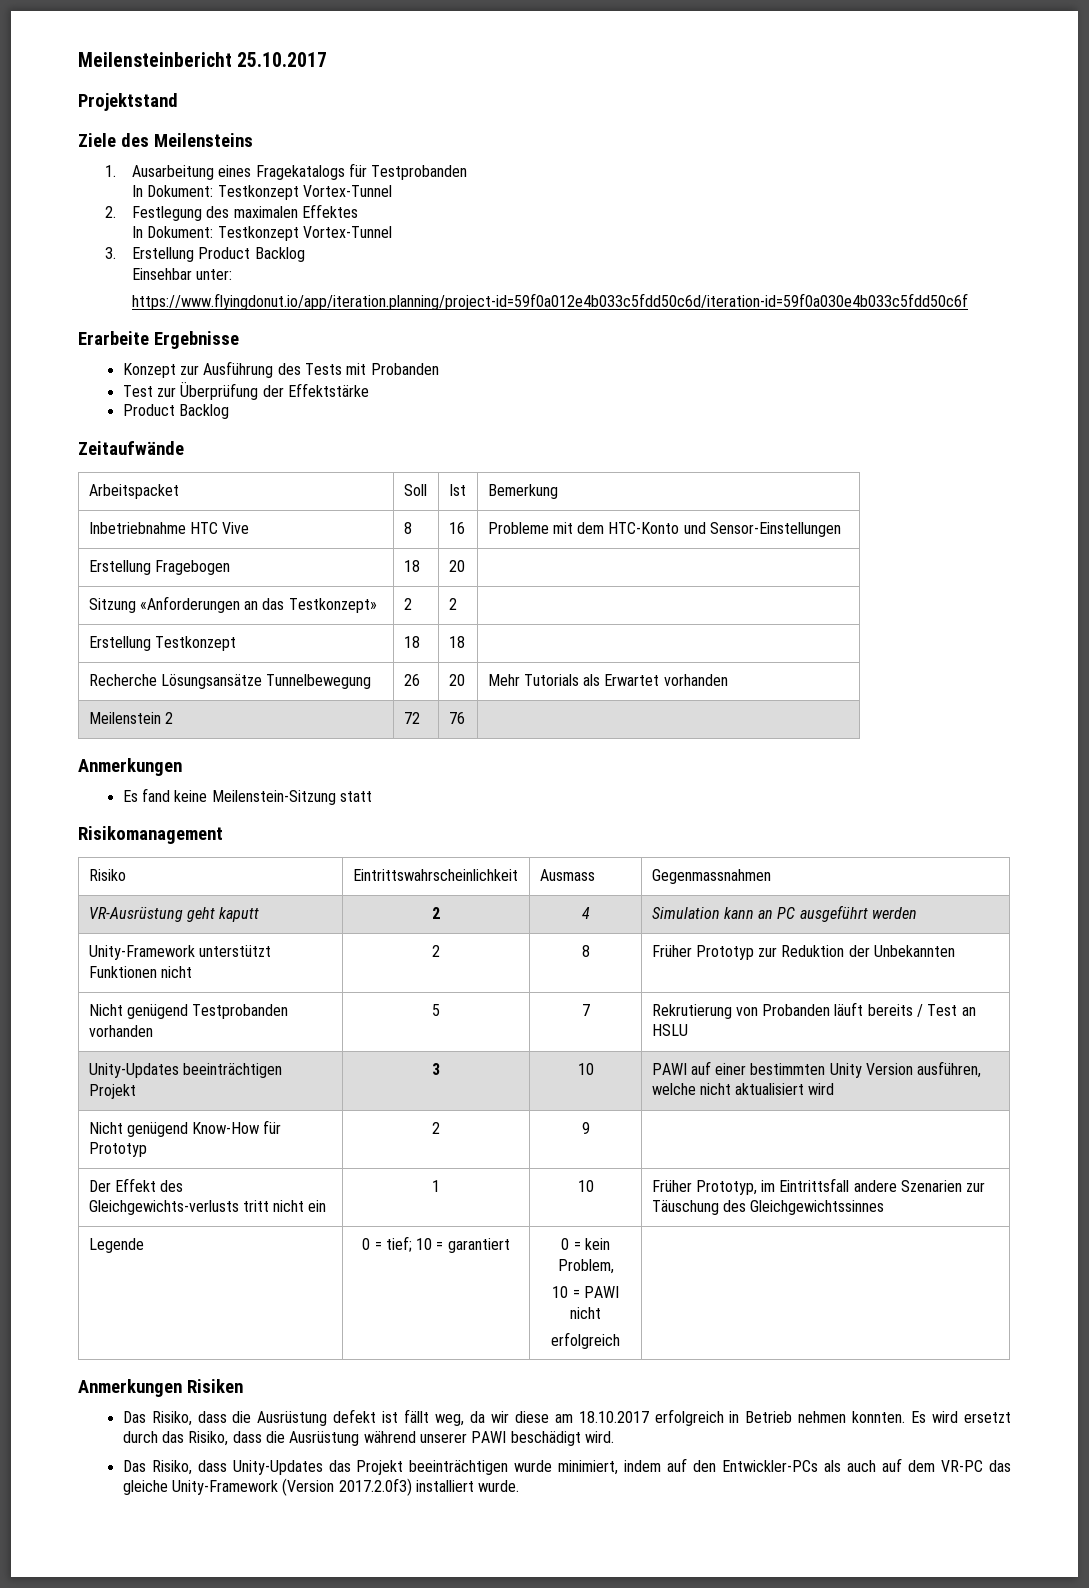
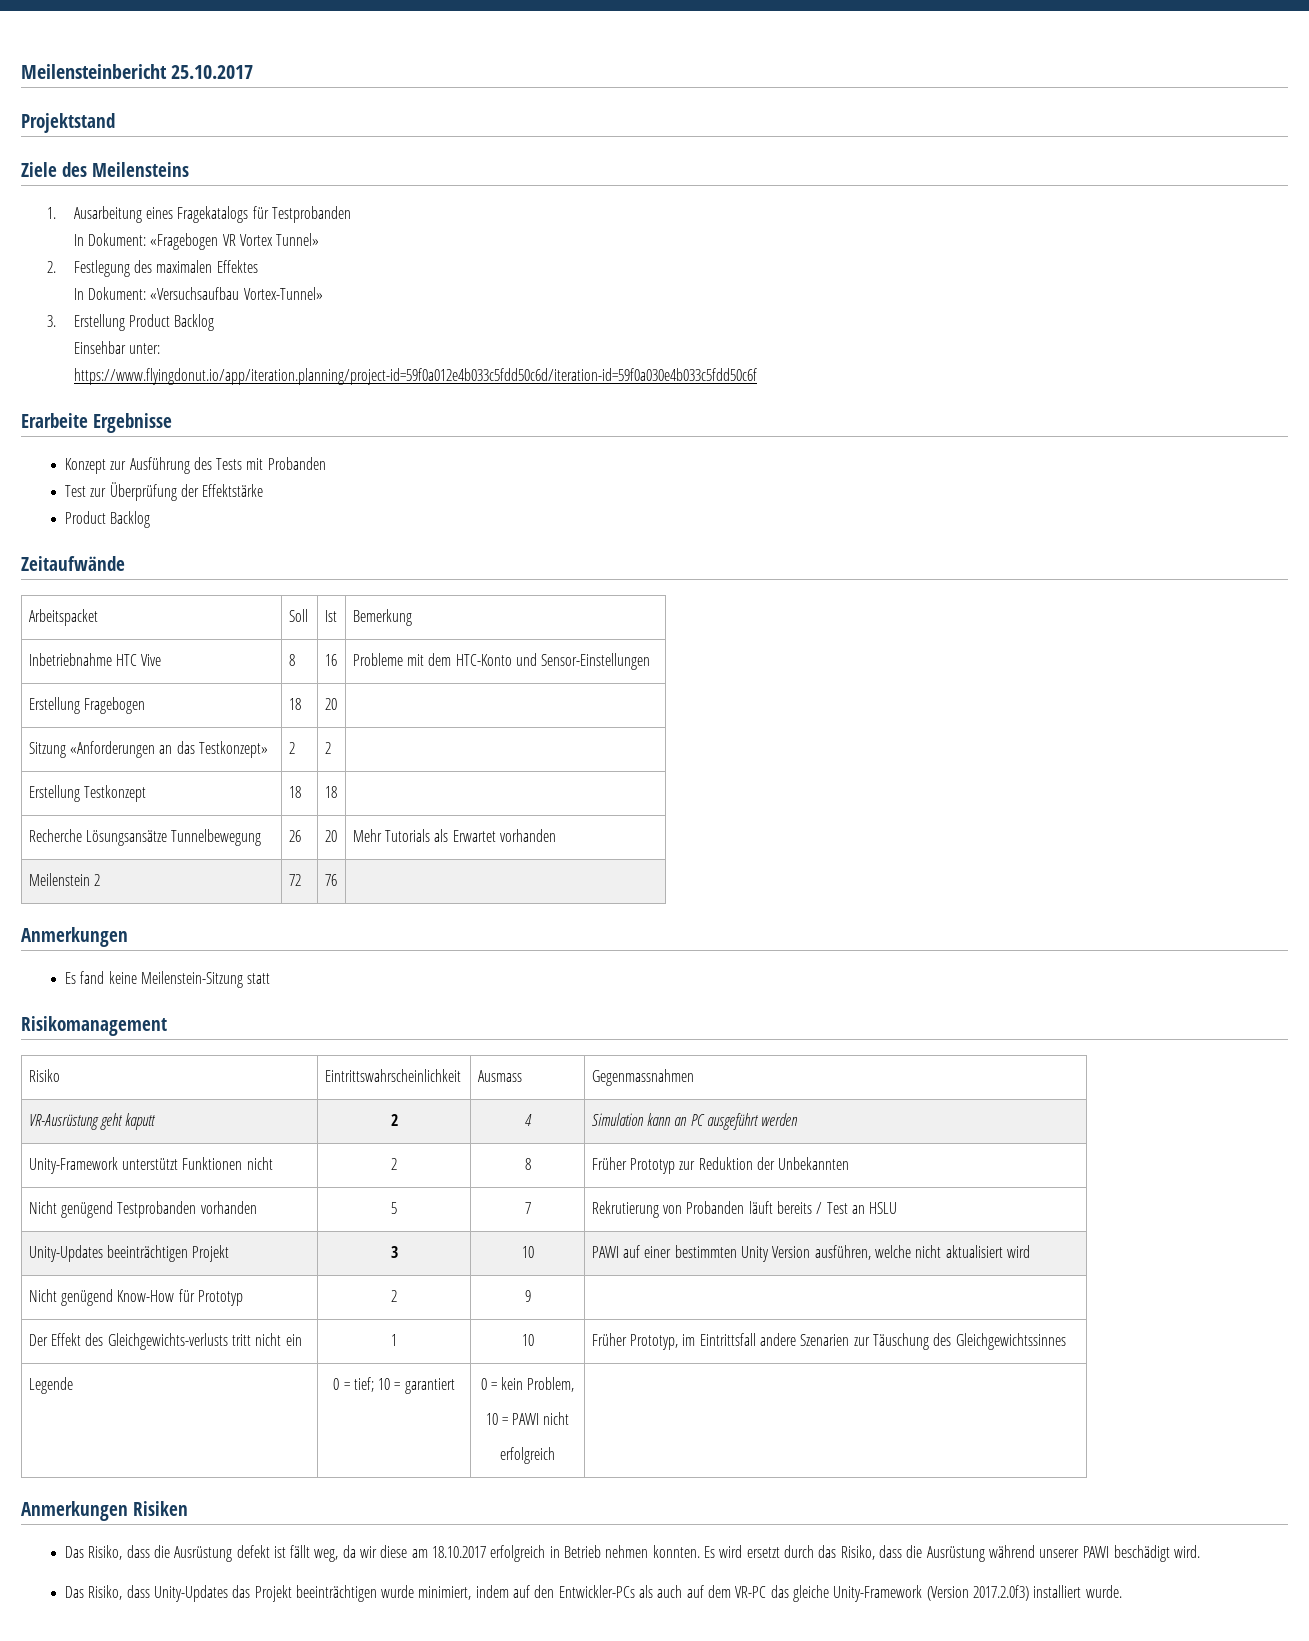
  1. Ausarbeitung eines Fragekatalogs für Testprobanden
- In Dokument: Testkonzept Vortex-Tunnel
+ In Dokument: «Fragebogen VR Vortex Tunnel»
  2. Festlegung des maximalen Effektes
- In Dokument: Testkonzept Vortex-Tunnel
+ In Dokument: «Versuchsaufbau Vortex-Tunnel»

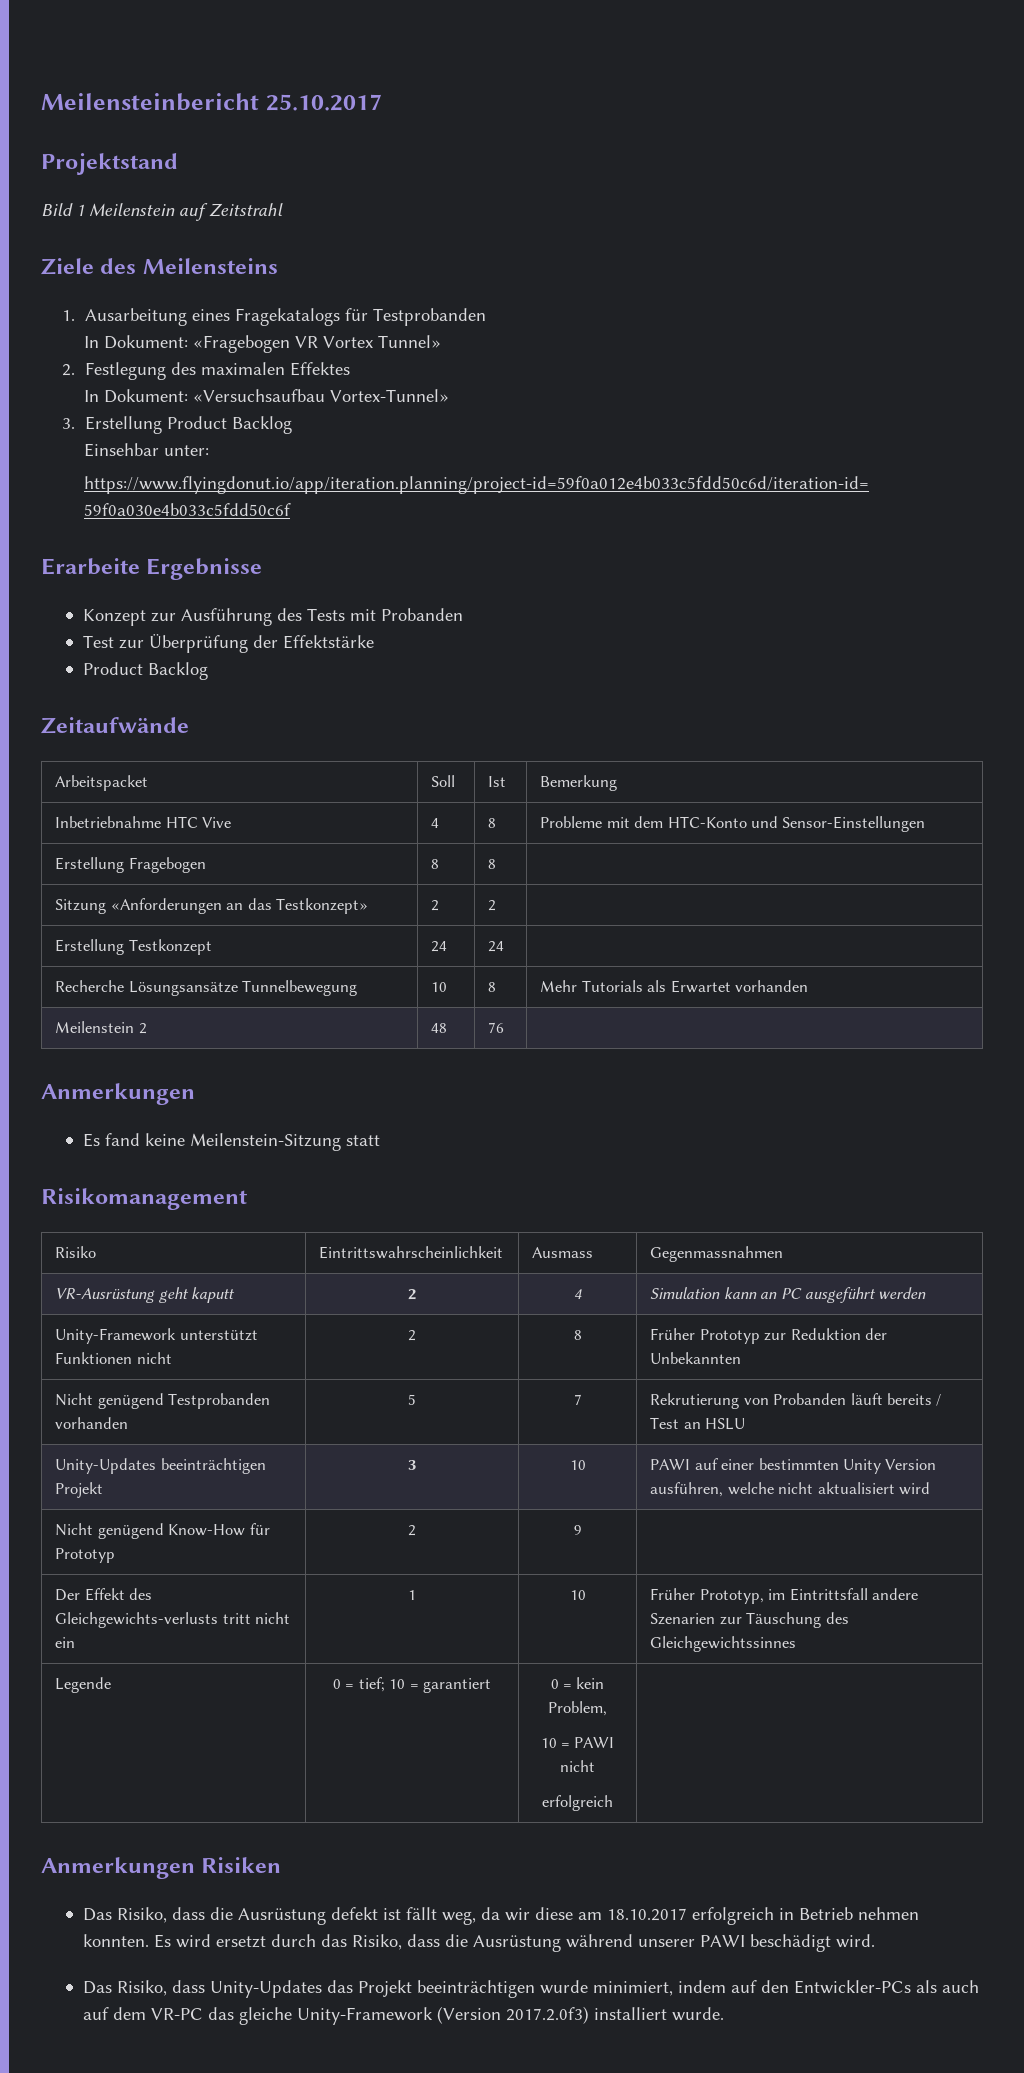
+ Bild 1 Meilenstein auf Zeitstrahl
- Inbetriebnahme HTC Vive | 8 | 16 | Probleme mit dem HTC-Konto und Sensor-Einstellungen
+ Inbetriebnahme HTC Vive | 4 | 8 | Probleme mit dem HTC-Konto und Sensor-Einstellungen
- Erstellung Fragebogen | 18 | 20 |
+ Erstellung Fragebogen | 8 | 8 |
- Erstellung Testkonzept | 18 | 18 |
+ Erstellung Testkonzept | 24 | 24 |
- Recherche Lösungsansätze Tunnelbewegung | 26 | 20 | Mehr Tutorials als Erwartet vorhanden
+ Recherche Lösungsansätze Tunnelbewegung | 10 | 8 | Mehr Tutorials als Erwartet vorhanden
- Meilenstein 2 | 72 | 76 |
+ Meilenstein 2 | 48 | 76 |

